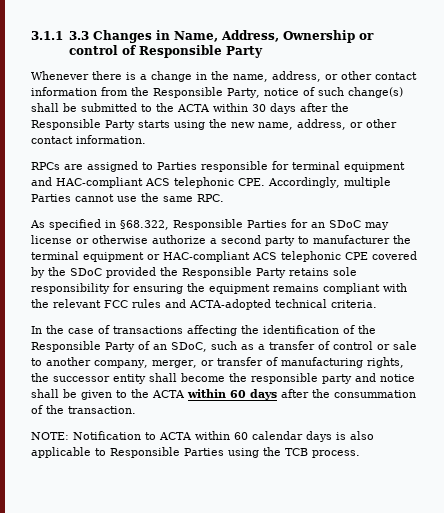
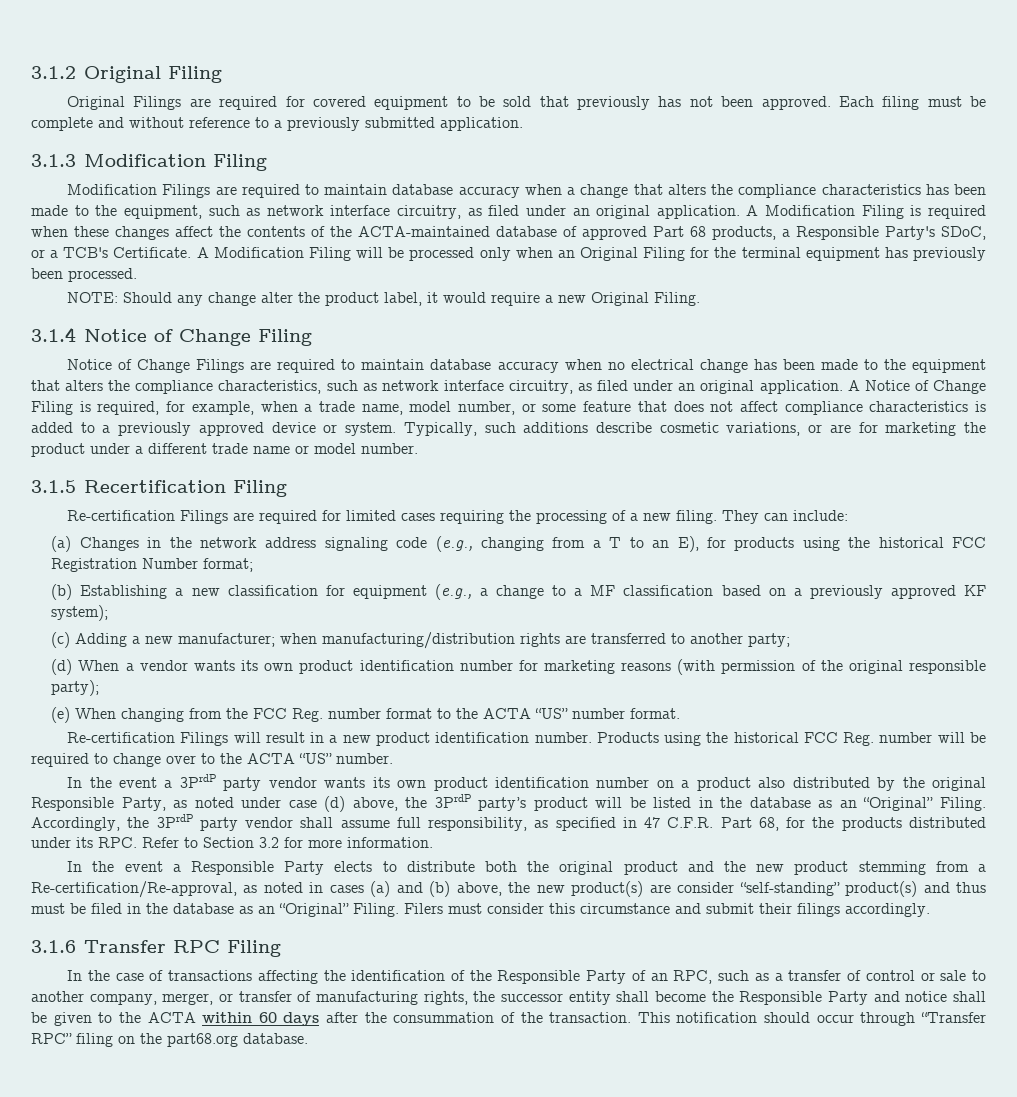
- 3.1.1 3.3 Changes in Name, Address, Ownership or control of Responsible Party
- Whenever there is a change in the name, address, or other contact information from the Responsible Party, notice of such change(s) shall be submitted to the ACTA within 30 days after the Responsible Party starts using the new name, address, or other contact information.
- RPCs are assigned to Parties responsible for terminal equipment and HAC-compliant ACS telephonic CPE. Accordingly, multiple Parties cannot use the same RPC.
- As specified in §68.322, Responsible Parties for an SDoC may license or otherwise authorize a second party to manufacturer the terminal equipment or HAC-compliant ACS telephonic CPE covered by the SDoC provided the Responsible Party retains sole responsibility for ensuring the equipment remains compliant with the relevant FCC rules and ACTA-adopted technical criteria.
+ 3.1.2 Original Filing
+ Original Filings are required for covered equipment to be sold that previously has not been approved. Each filing must be complete and without reference to a previously submitted application.
+ 3.1.3 Modification Filing
+ Modification Filings are required to maintain database accuracy when a change that alters the compliance characteristics has been made to the equipment, such as network interface circuitry, as filed under an original application. A Modification Filing is required when these changes affect the contents of the ACTA-maintained database of approved Part 68 products, a Responsible Party's SDoC, or a TCB's Certificate. A Modification Filing will be processed only when an Original Filing for the terminal equipment has previously been processed.
+ NOTE: Should any change alter the product label, it would require a new Original Filing.
+ 3.1.4 Notice of Change Filing
+ Notice of Change Filings are required to maintain database accuracy when no electrical change has been made to the equipment that alters the compliance characteristics, such as network interface circuitry, as filed under an original application. A Notice of Change Filing is required, for example, when a trade name, model number, or some feature that does not affect compliance characteristics is added to a previously approved device or system. Typically, such additions describe cosmetic variations, or are for marketing the product under a different trade name or model number.
+ 3.1.5 Recertification Filing
+ Re-certification Filings are required for limited cases requiring the processing of a new filing. They can include:
+ (a) Changes in the network address signaling code (e.g., changing from a T to an E), for products using the historical FCC Registration Number format;
+ (b) Establishing a new classification for equipment (e.g., a change to a MF classification based on a previously approved KF system);
+ (c) Adding a new manufacturer; when manufacturing/distribution rights are transferred to another party;
+ (d) When a vendor wants its own product identification number for marketing reasons (with permission of the original responsible party);
+ (e) When changing from the FCC Reg. number format to the ACTA “US” number format.
+ Re-certification Filings will result in a new product identification number. Products using the historical FCC Reg. number will be required to change over to the ACTA “US” number.
+ In the event a 3PrdP party vendor wants its own product identification number on a product also distributed by the original Responsible Party, as noted under case (d) above, the 3PrdP party’s product will be listed in the database as an “Original” Filing. Accordingly, the 3PrdP party vendor shall assume full responsibility, as specified in 47 C.F.R. Part 68, for the products distributed under its RPC. Refer to Section 3.2 for more information.
+ In the event a Responsible Party elects to distribute both the original product and the new product stemming from a Re-certification/Re-approval, as noted in cases (a) and (b) above, the new product(s) are consider “self-standing” product(s) and thus must be filed in the database as an “Original” Filing. Filers must consider this circumstance and submit their filings accordingly.
+ 3.1.6 Transfer RPC Filing
- In the case of transactions affecting the identification of the Responsible Party of an SDoC, such as a transfer of control or sale to another company, merger, or transfer of manufacturing rights, the successor entity shall become the responsible party and notice shall be given to the ACTA within 60 days after the consummation of the transaction.
- NOTE: Notification to ACTA within 60 calendar days is also applicable to Responsible Parties using the TCB process.
+ In the case of transactions affecting the identification of the Responsible Party of an RPC, such as a transfer of control or sale to another company, merger, or transfer of manufacturing rights, the successor entity shall become the Responsible Party and notice shall be given to the ACTA within 60 days after the consummation of the transaction. This notification should occur through “Transfer RPC” filing on the part68.org database.

